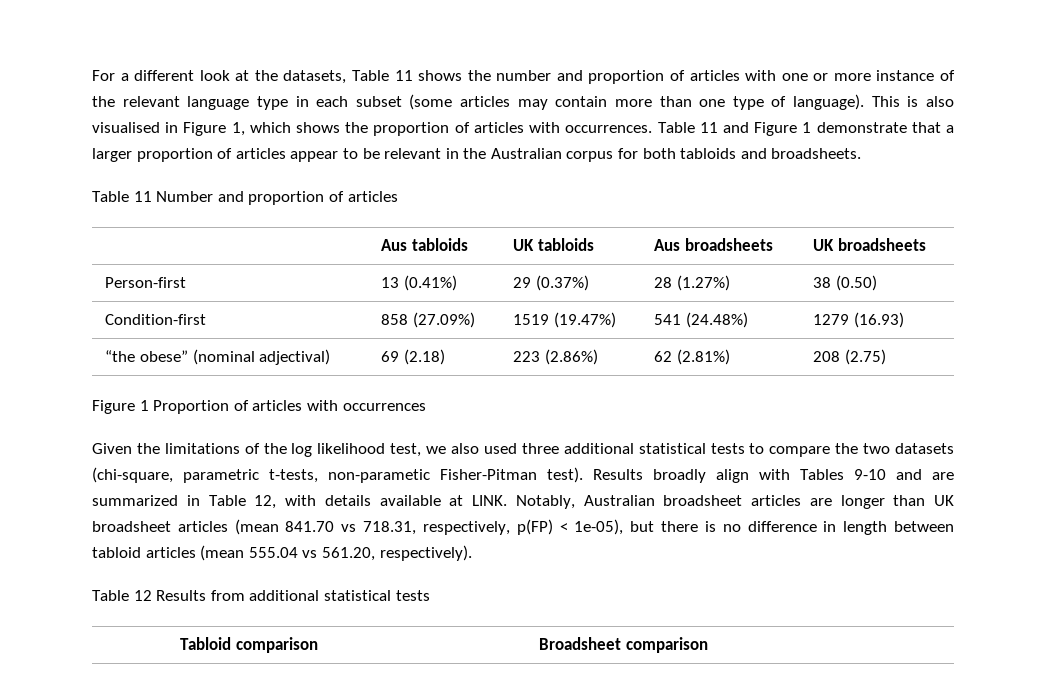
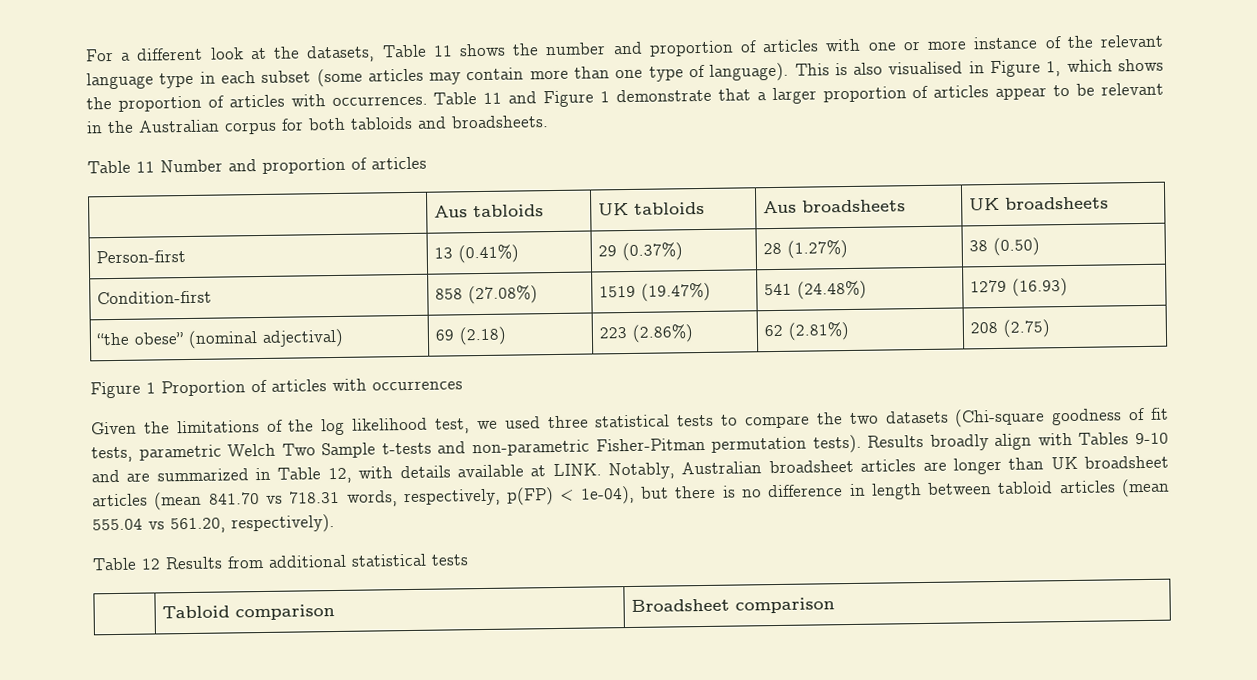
- Condition-first | 858 (27.09%) | 1519 (19.47%) | 541 (24.48%) | 1279 (16.93)
+ Condition-first | 858 (27.08%) | 1519 (19.47%) | 541 (24.48%) | 1279 (16.93)
- Given the limitations of the log likelihood test, we also used three additional statistical tests to compare the two datasets (chi-square, parametric t-tests, non-parametic Fisher-Pitman test).
+ Given the limitations of the log likelihood test, we used three statistical tests to compare the two datasets (Chi-square goodness of fit tests, parametric Welch Two Sample t-tests and non-parametric Fisher-Pitman permutation tests).
- Notably, Australian broadsheet articles are longer than UK broadsheet articles (mean 841.70 vs 718.31, respectively, p(FP) < 1e-05), but there is no difference in length between tabloid articles (mean 555.04 vs 561.20, respectively).
+ Notably, Australian broadsheet articles are longer than UK broadsheet articles (mean 841.70 vs 718.31 words, respectively, p(FP) < 1e-04), but there is no difference in length between tabloid articles (mean 555.04 vs 561.20, respectively).

